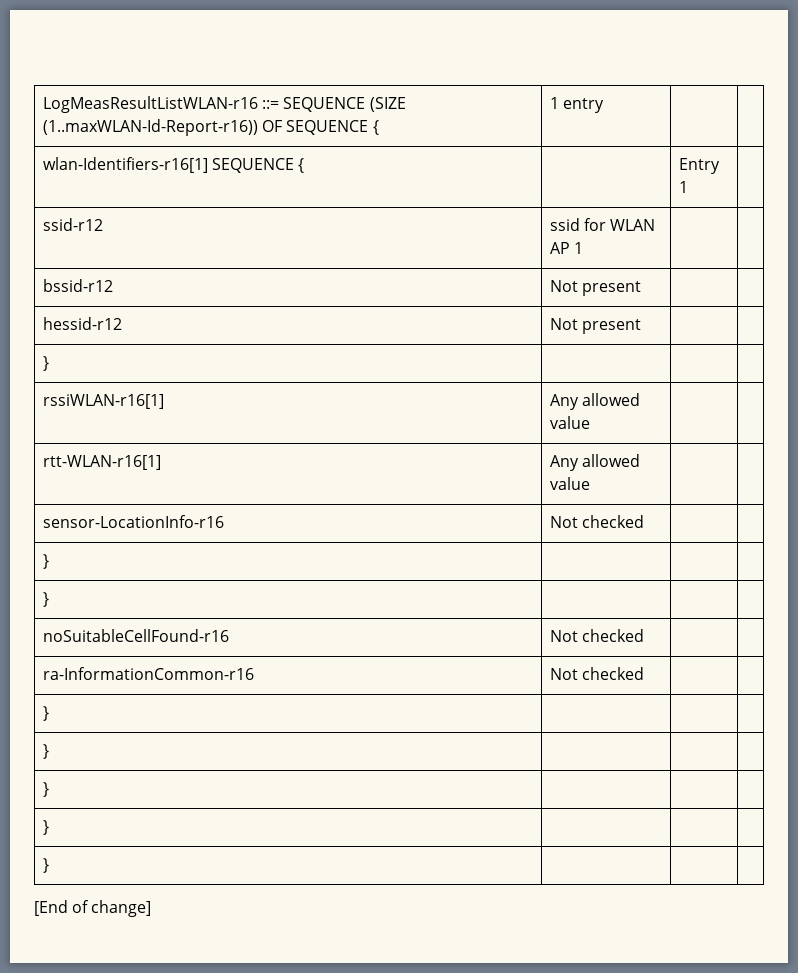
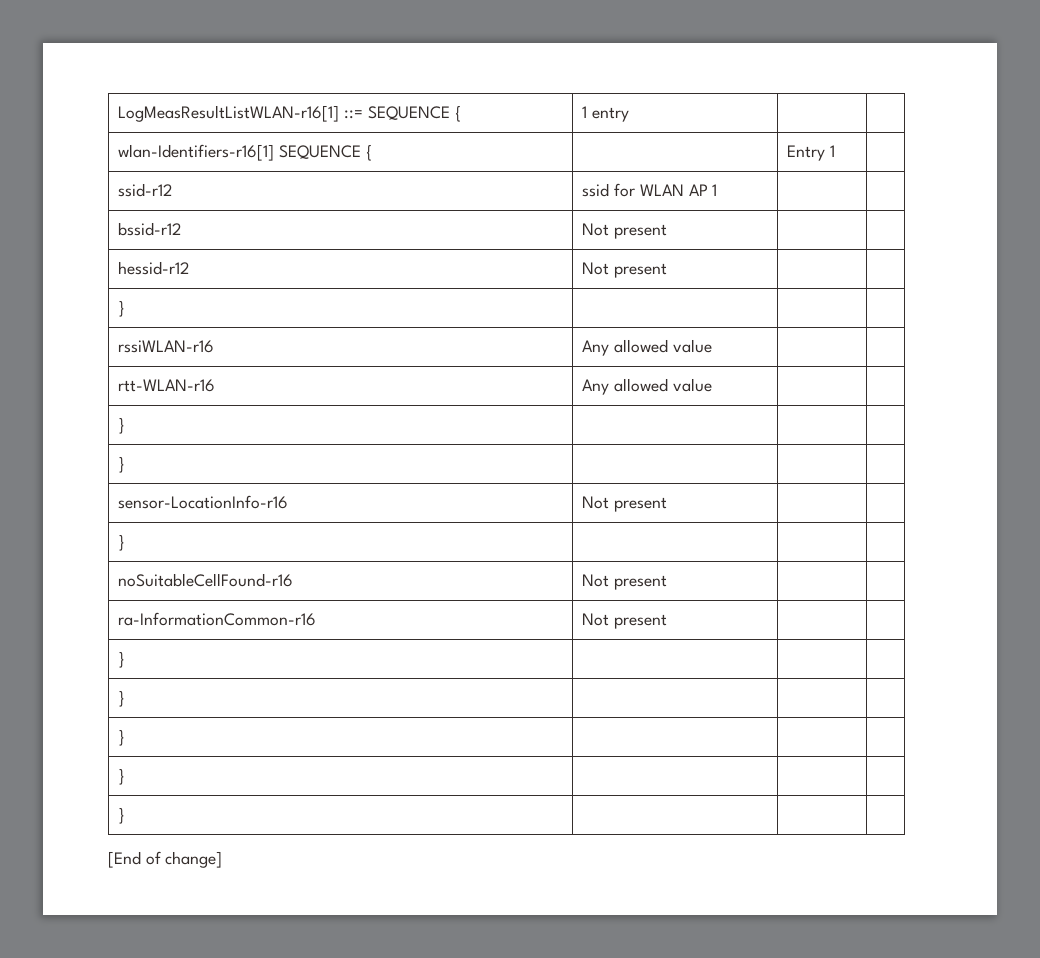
- LogMeasResultListWLAN-r16 ::= SEQUENCE (SIZE (1..maxWLAN-Id-Report-r16)) OF SEQUENCE { | 1 entry | |
+ LogMeasResultListWLAN-r16[1] ::= SEQUENCE { | 1 entry | |
- rssiWLAN-r16[1] | Any allowed value | |
- rtt-WLAN-r16[1] | Any allowed value | |
- sensor-LocationInfo-r16 | Not checked | |
+ rssiWLAN-r16 | Any allowed value | |
+ rtt-WLAN-r16 | Any allowed value | |
  } | | |
+ } | | |
+ sensor-LocationInfo-r16 | Not present | |
- noSuitableCellFound-r16 | Not checked | |
+ noSuitableCellFound-r16 | Not present | |
- ra-InformationCommon-r16 | Not checked | |
+ ra-InformationCommon-r16 | Not present | |

